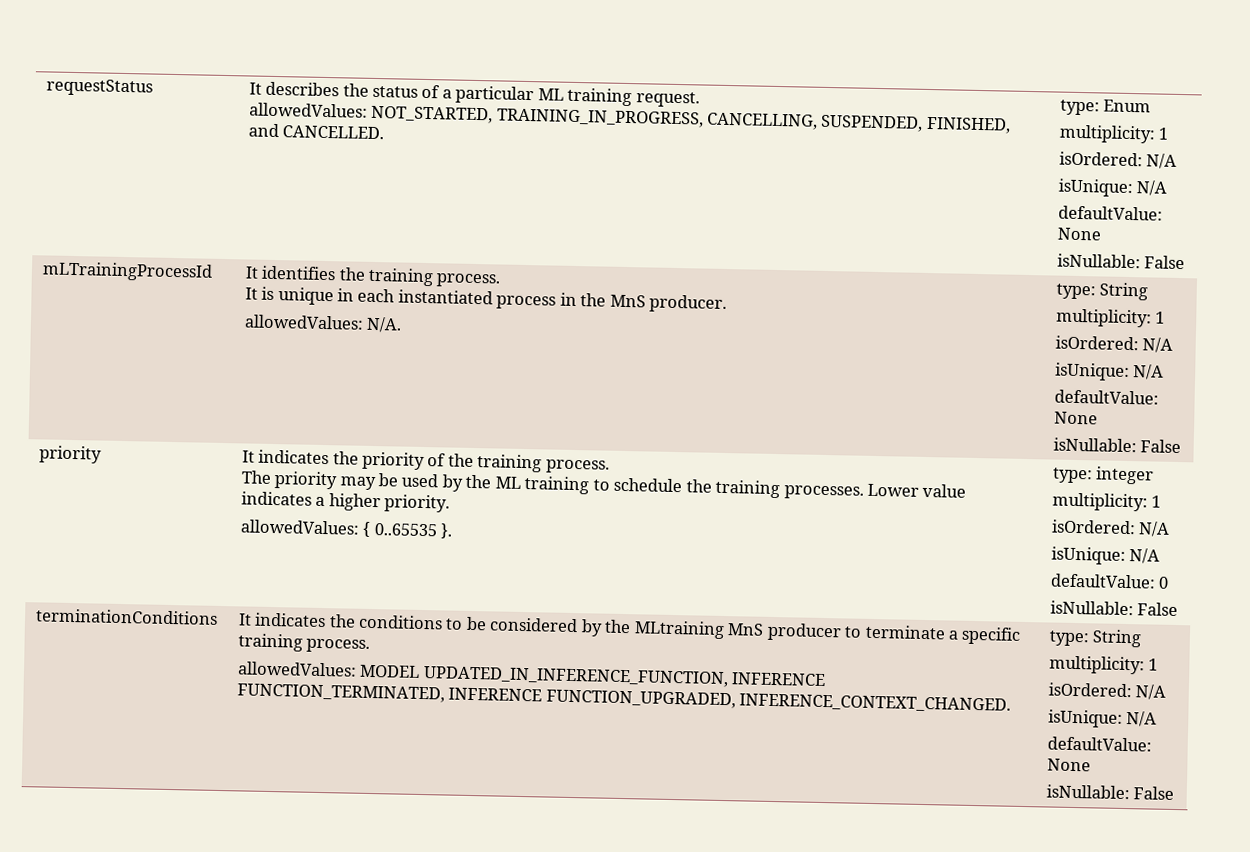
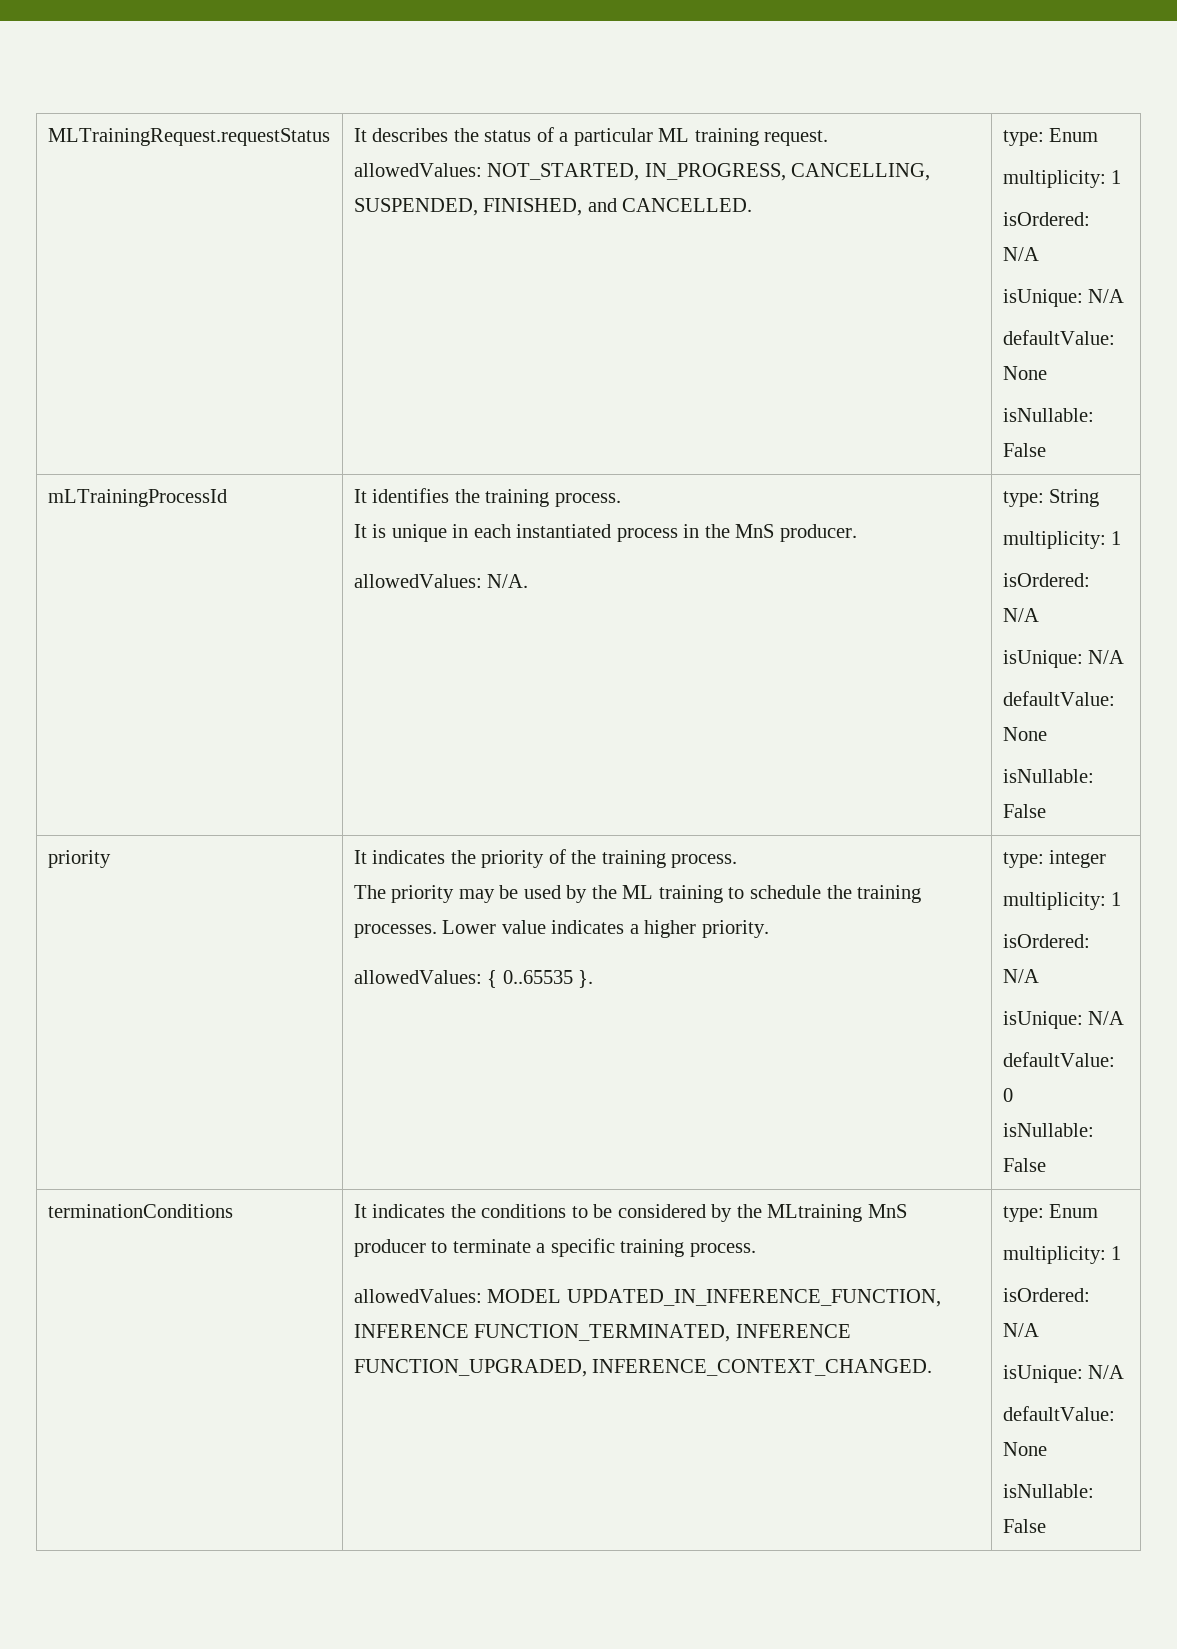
- requestStatus | It describes the status of a particular ML training request.
- allowedValues: NOT_STARTED, TRAINING_IN_PROGRESS, CANCELLING, SUSPENDED, FINISHED, and CANCELLED. | type: Enum
+ MLTrainingRequest.requestStatus | It describes the status of a particular ML training request.
+ allowedValues: NOT_STARTED, IN_PROGRESS, CANCELLING, SUSPENDED, FINISHED, and CANCELLED. | type: Enum
  terminationConditions | It indicates the conditions to be considered by the MLtraining MnS producer to terminate a specific training process.
- allowedValues: MODEL UPDATED_IN_INFERENCE_FUNCTION, INFERENCE FUNCTION_TERMINATED, INFERENCE FUNCTION_UPGRADED, INFERENCE_CONTEXT_CHANGED. | type: String
+ allowedValues: MODEL UPDATED_IN_INFERENCE_FUNCTION, INFERENCE FUNCTION_TERMINATED, INFERENCE FUNCTION_UPGRADED, INFERENCE_CONTEXT_CHANGED. | type: Enum

